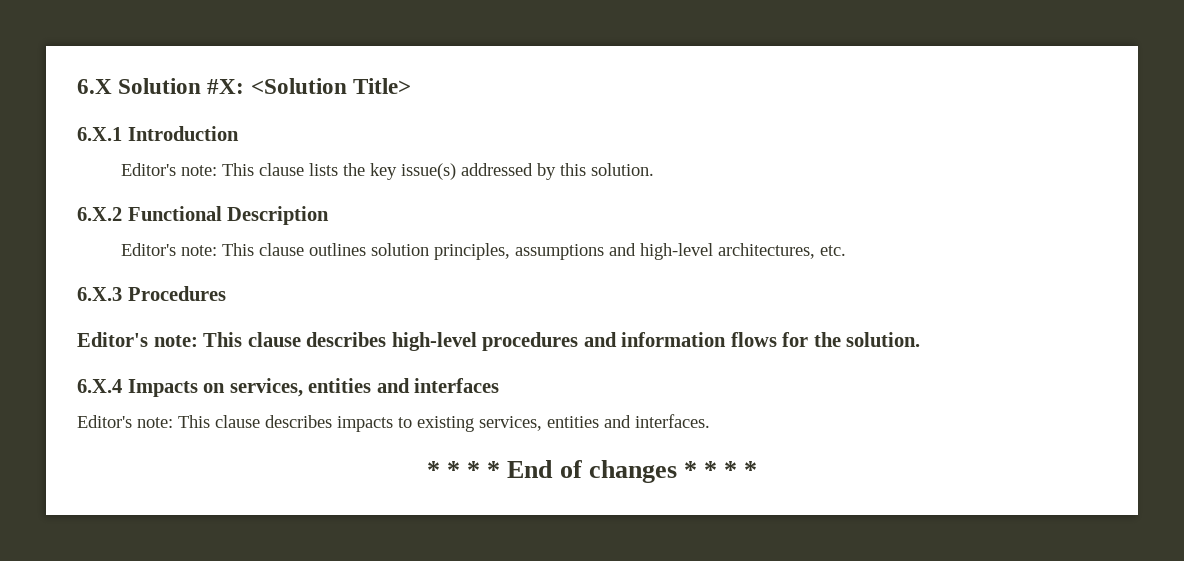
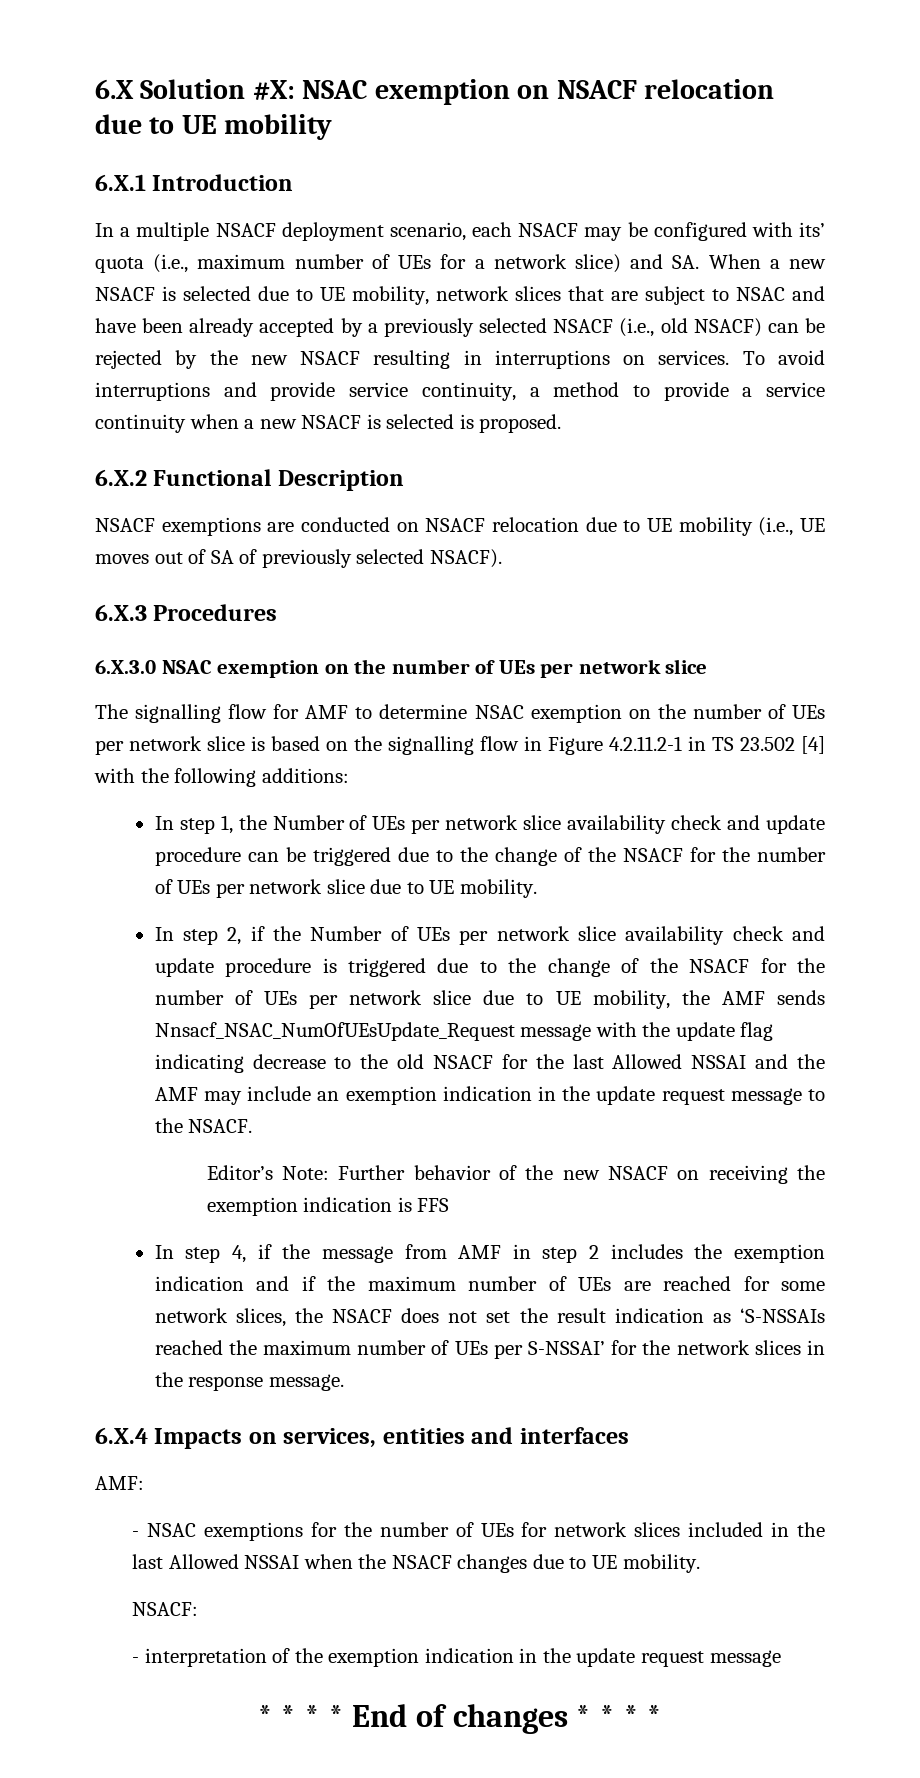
- 6.X Solution #X: <Solution Title>
+ 6.X Solution #X: NSAC exemption on NSACF relocation due to UE mobility
  6.X.1 Introduction
- Editor's note: This clause lists the key issue(s) addressed by this solution.
+ In a multiple NSACF deployment scenario, each NSACF may be configured with its’ quota (i.e., maximum number of UEs for a network slice) and SA. When a new NSACF is selected due to UE mobility, network slices that are subject to NSAC and have been already accepted by a previously selected NSACF (i.e., old NSACF) can be rejected by the new NSACF resulting in interruptions on services. To avoid interruptions and provide service continuity, a method to provide a service continuity when a new NSACF is selected is proposed.
  6.X.2 Functional Description
- Editor's note: This clause outlines solution principles, assumptions and high-level architectures, etc.
+ NSACF exemptions are conducted on NSACF relocation due to UE mobility (i.e., UE moves out of SA of previously selected NSACF).
  6.X.3 Procedures
- Editor's note: This clause describes high-level procedures and information flows for the solution.
+ 6.X.3.0 NSAC exemption on the number of UEs per network slice
+ The signalling flow for AMF to determine NSAC exemption on the number of UEs per network slice is based on the signalling flow in Figure 4.2.11.2-1 in TS 23.502 [4] with the following additions:
+ In step 1, the Number of UEs per network slice availability check and update procedure can be triggered due to the change of the NSACF for the number of UEs per network slice due to UE mobility.
+ In step 2, if the Number of UEs per network slice availability check and update procedure is triggered due to the change of the NSACF for the number of UEs per network slice due to UE mobility, the AMF sends Nnsacf_NSAC_NumOfUEsUpdate_Request message with the update flag indicating decrease to the old NSACF for the last Allowed NSSAI and the AMF may include an exemption indication in the update request message to the NSACF.
+ Editor’s Note: Further behavior of the new NSACF on receiving the exemption indication is FFS
+ In step 4, if the message from AMF in step 2 includes the exemption indication and if the maximum number of UEs are reached for some network slices, the NSACF does not set the result indication as ‘S-NSSAIs reached the maximum number of UEs per S-NSSAI’ for the network slices in the response message.
- Editor's note: This clause describes impacts to existing services, entities and interfaces.
+ AMF:
+ - NSAC exemptions for the number of UEs for network slices included in the last Allowed NSSAI when the NSACF changes due to UE mobility.
+ NSACF:
+ - interpretation of the exemption indication in the update request message

